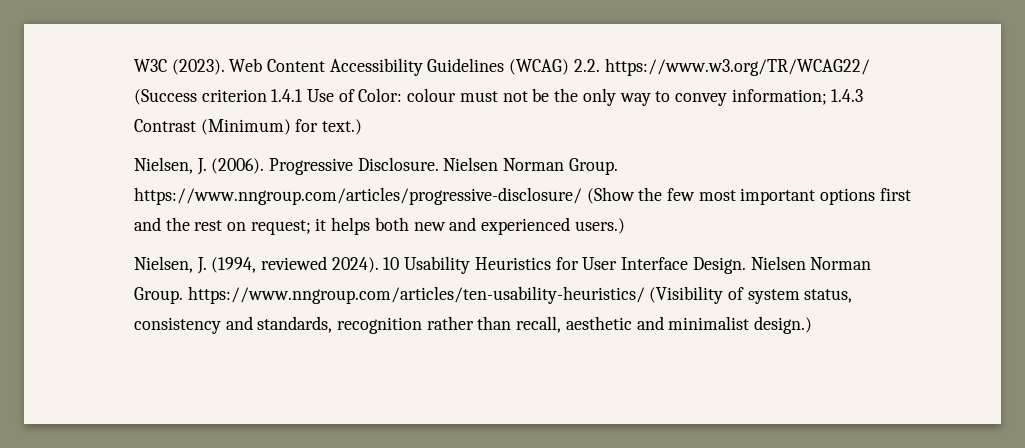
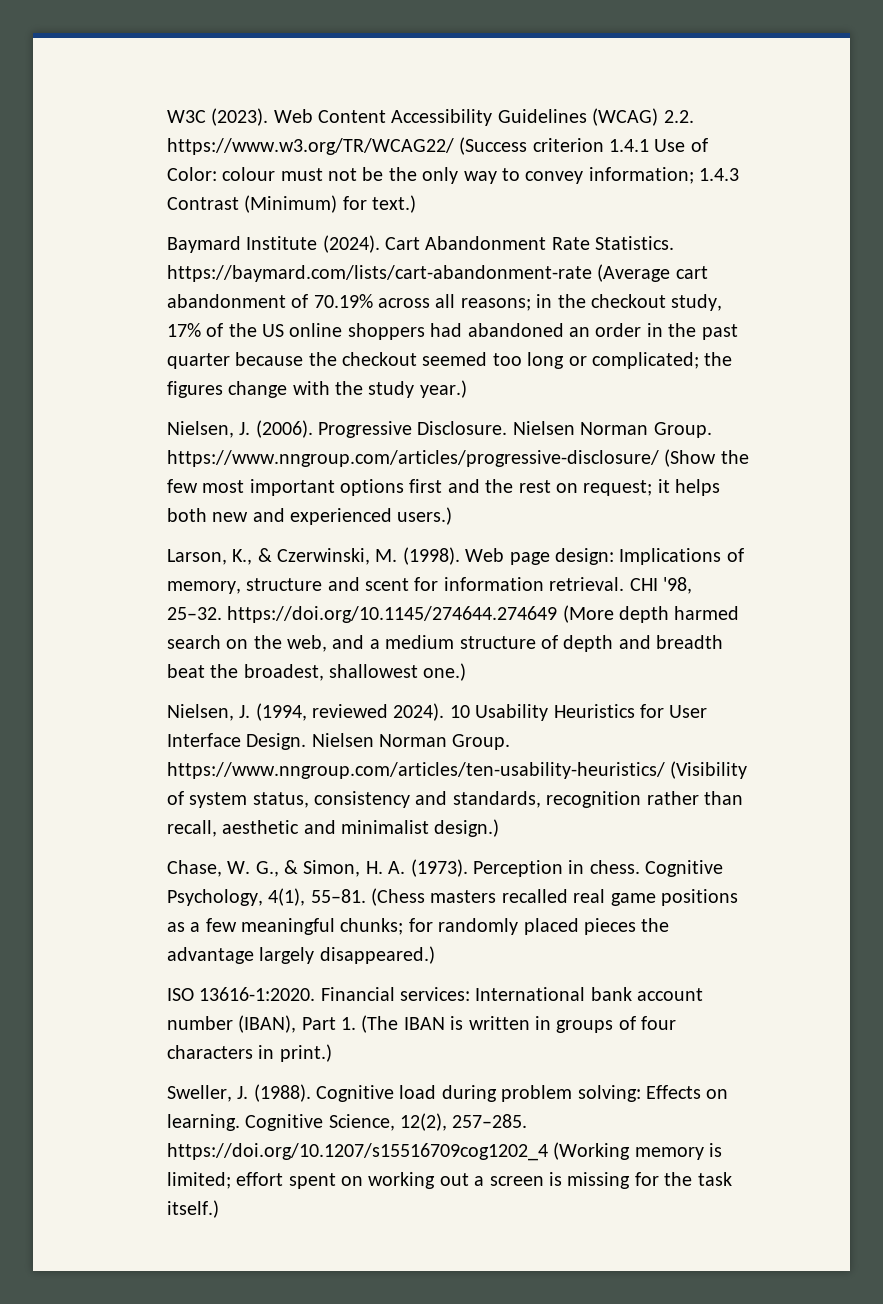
+ Baymard Institute (2024). Cart Abandonment Rate Statistics. https://baymard.com/lists/cart-abandonment-rate (Average cart abandonment of 70.19% across all reasons; in the checkout study, 17% of the US online shoppers had abandoned an order in the past quarter because the checkout seemed too long or complicated; the figures change with the study year.)
+ Larson, K., & Czerwinski, M. (1998). Web page design: Implications of memory, structure and scent for information retrieval. CHI '98, 25–32. https://doi.org/10.1145/274644.274649 (More depth harmed search on the web, and a medium structure of depth and breadth beat the broadest, shallowest one.)
+ Chase, W. G., & Simon, H. A. (1973). Perception in chess. Cognitive Psychology, 4(1), 55–81. (Chess masters recalled real game positions as a few meaningful chunks; for randomly placed pieces the advantage largely disappeared.)
+ ISO 13616-1:2020. Financial services: International bank account number (IBAN), Part 1. (The IBAN is written in groups of four characters in print.)
+ Sweller, J. (1988). Cognitive load during problem solving: Effects on learning. Cognitive Science, 12(2), 257–285. https://doi.org/10.1207/s15516709cog1202_4 (Working memory is limited; effort spent on working out a screen is missing for the task itself.)

